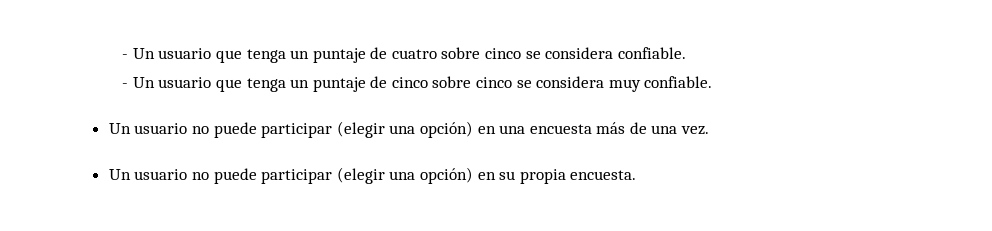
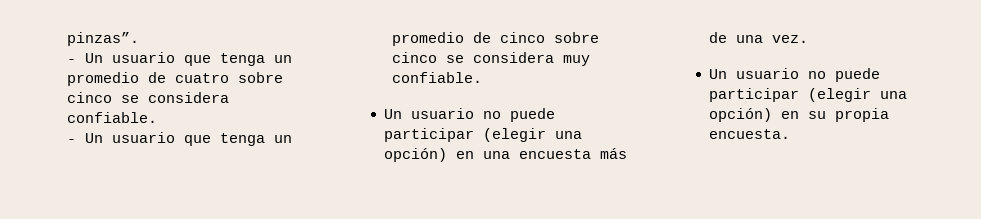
- - Un usuario que tenga un puntaje de cuatro sobre cinco se considera confiable.
+ pinzas”.
+ - Un usuario que tenga un promedio de cuatro sobre cinco se considera confiable.
- - Un usuario que tenga un puntaje de cinco sobre cinco se considera muy confiable.
+ - Un usuario que tenga un promedio de cinco sobre cinco se considera muy confiable.

